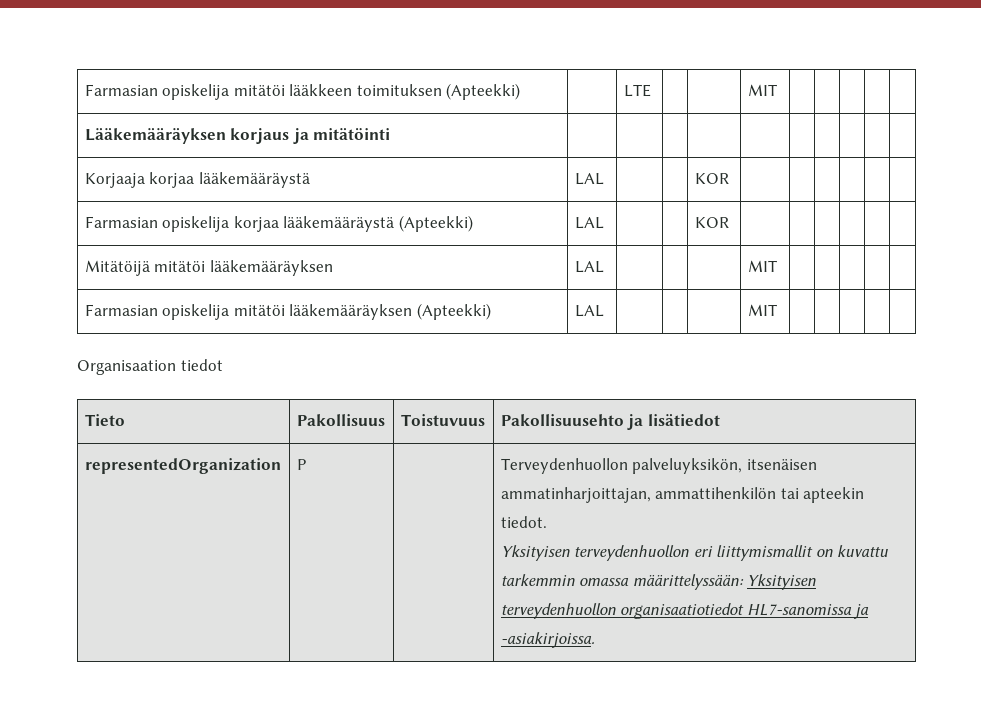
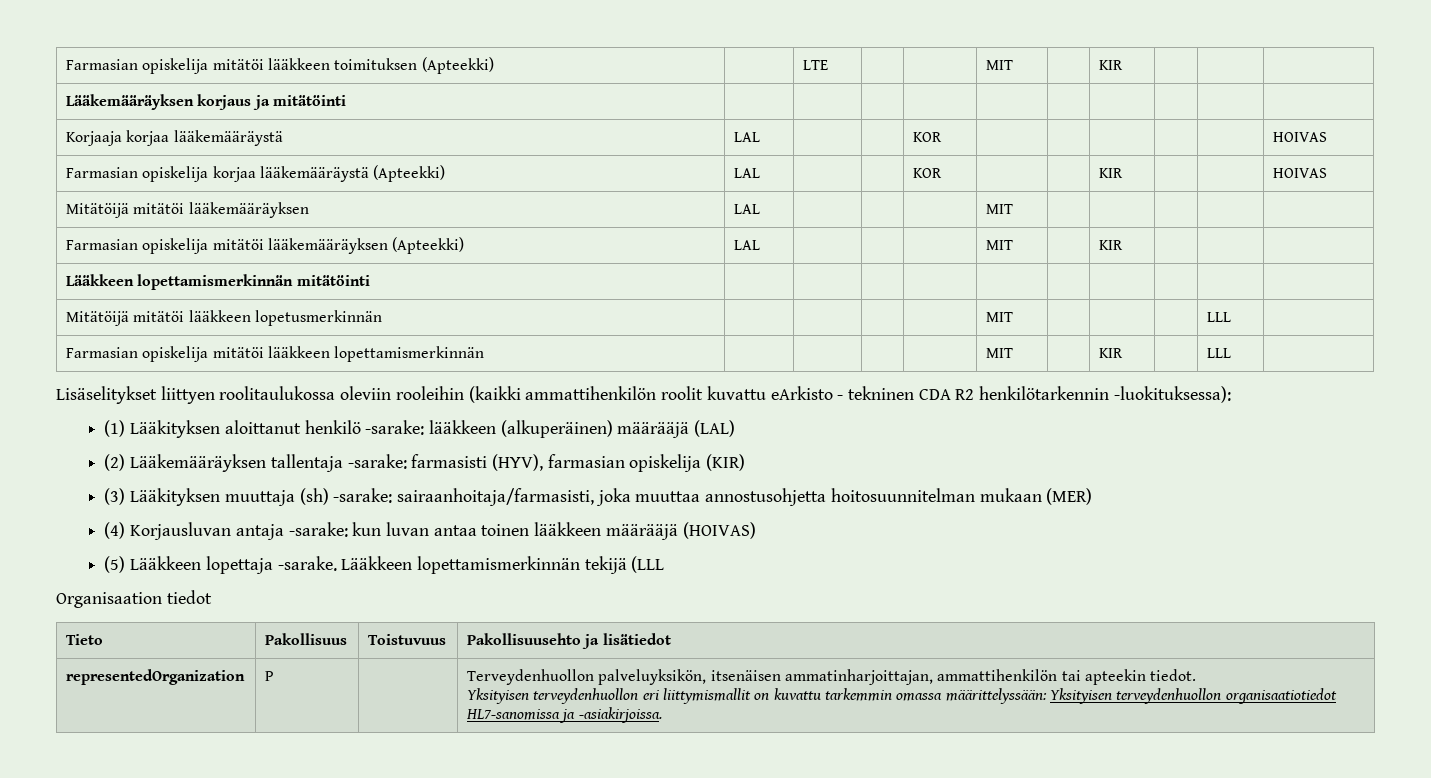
- Farmasian opiskelija mitätöi lääkkeen toimituksen (Apteekki) | | LTE | | | MIT | | | | |
+ Farmasian opiskelija mitätöi lääkkeen toimituksen (Apteekki) | | LTE | | | MIT | | KIR | | |
- Korjaaja korjaa lääkemääräystä | LAL | | | KOR | | | | | |
+ Korjaaja korjaa lääkemääräystä | LAL | | | KOR | | | | | | HOIVAS
- Farmasian opiskelija korjaa lääkemääräystä (Apteekki) | LAL | | | KOR | | | | | |
+ Farmasian opiskelija korjaa lääkemääräystä (Apteekki) | LAL | | | KOR | | | KIR | | | HOIVAS
- Farmasian opiskelija mitätöi lääkemääräyksen (Apteekki) | LAL | | | | MIT | | | | |
+ Farmasian opiskelija mitätöi lääkemääräyksen (Apteekki) | LAL | | | | MIT | | KIR | | |
+ Lääkkeen lopettamismerkinnän mitätöinti | | | | | | | | | |
+ Mitätöijä mitätöi lääkkeen lopetusmerkinnän | | | | | MIT | | | | LLL |
+ Farmasian opiskelija mitätöi lääkkeen lopettamismerkinnän | | | | | MIT | | KIR | | LLL |
+ Lisäselitykset liittyen roolitaulukossa oleviin rooleihin (kaikki ammattihenkilön roolit kuvattu eArkisto - tekninen CDA R2 henkilötarkennin -luokituksessa):
+ (1) Lääkityksen aloittanut henkilö -sarake: lääkkeen (alkuperäinen) määrääjä (LAL)
+ (2) Lääkemääräyksen tallentaja -sarake: farmasisti (HYV), farmasian opiskelija (KIR)
+ (3) Lääkityksen muuttaja (sh) -sarake: sairaanhoitaja/farmasisti, joka muuttaa annostusohjetta hoitosuunnitelman mukaan (MER)
+ (4) Korjausluvan antaja -sarake: kun luvan antaa toinen lääkkeen määrääjä (HOIVAS)
+ (5) Lääkkeen lopettaja -sarake. Lääkkeen lopettamismerkinnän tekijä (LLL

